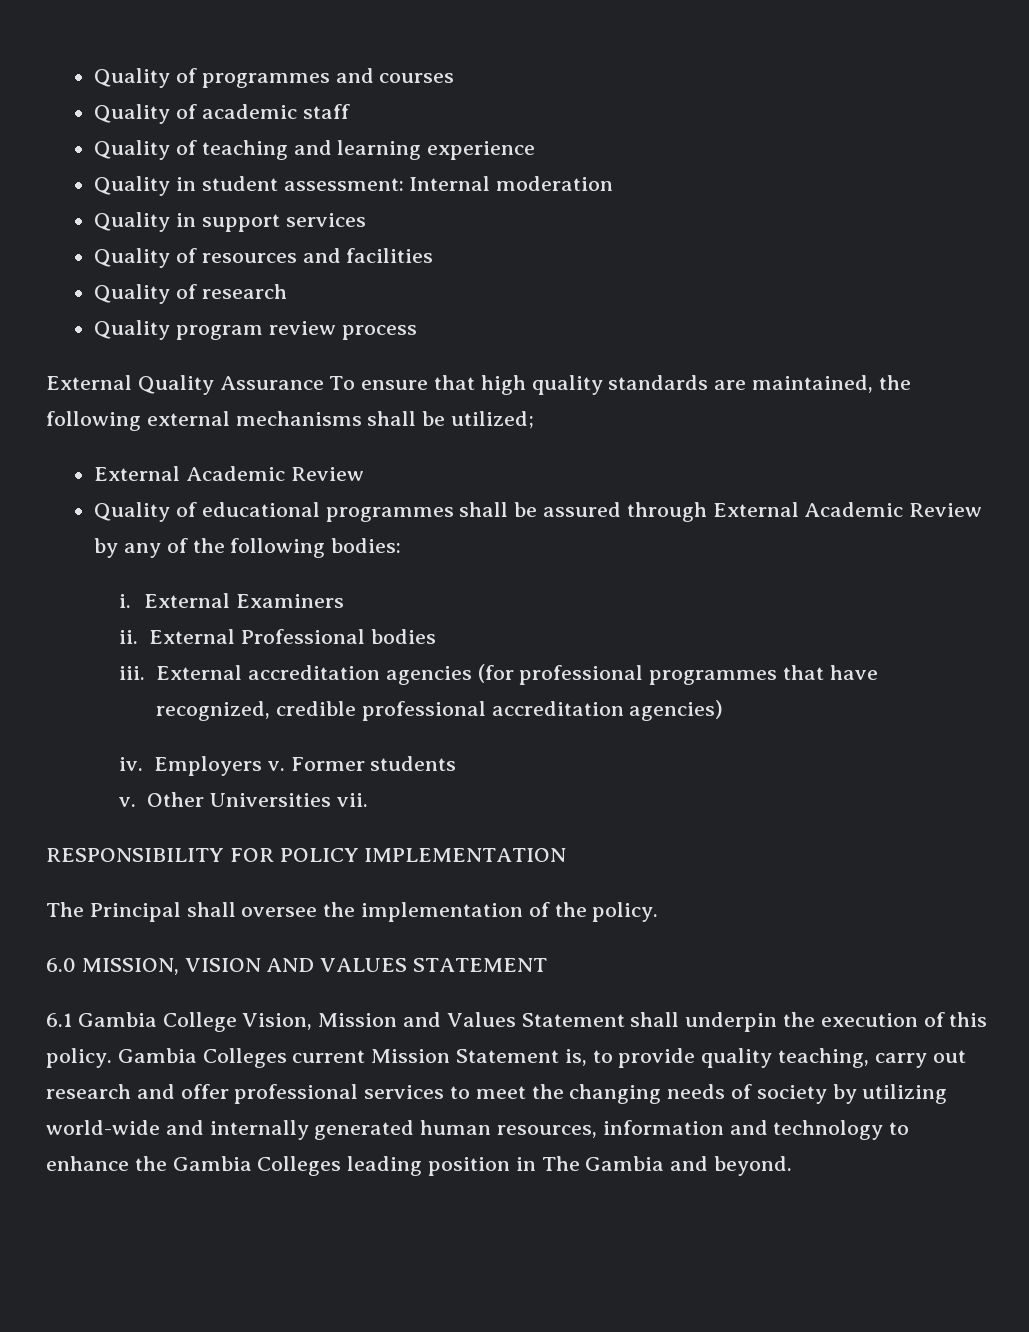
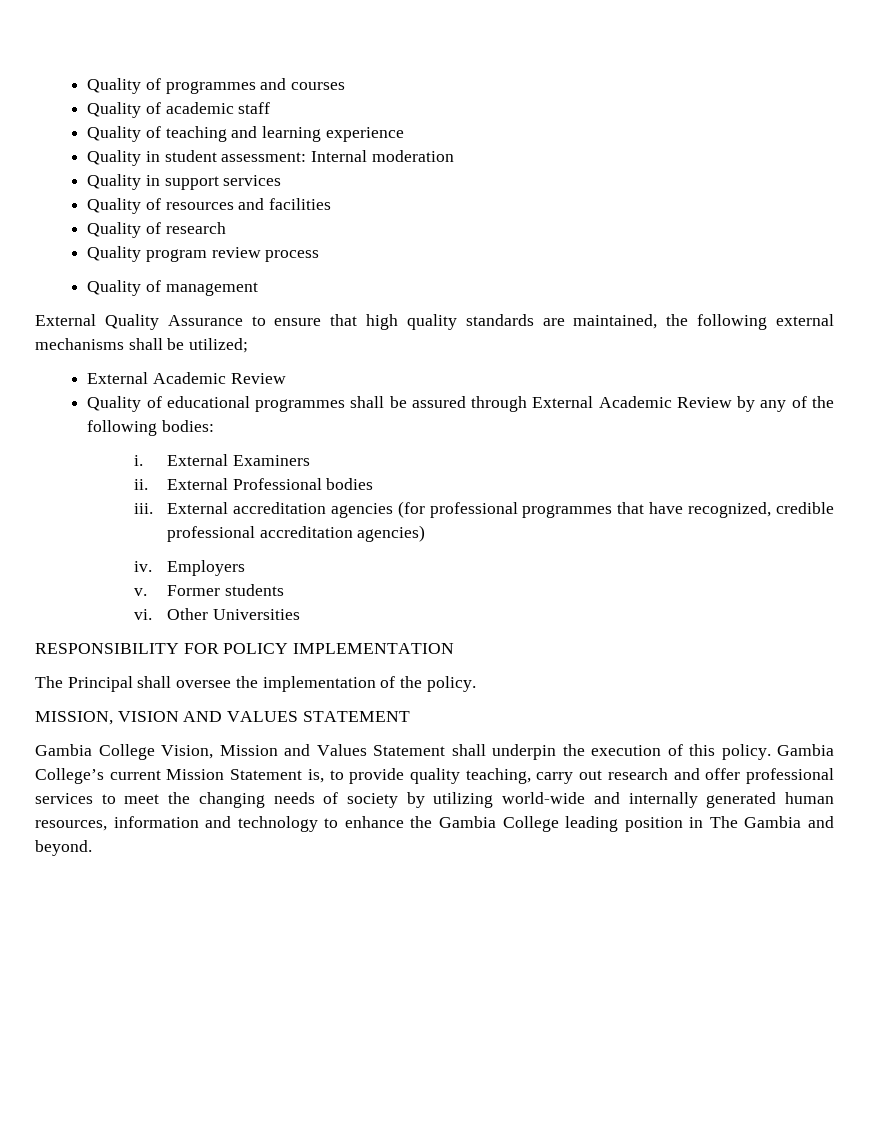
+ Quality of management
- External Quality Assurance To ensure that high quality standards are maintained, the following external mechanisms shall be utilized;
+ External Quality Assurance to ensure that high quality standards are maintained, the following external mechanisms shall be utilized;
- Employers v.
+ Employers
+ v.
  Former students
- v.
+ vi.
- Other Universities vii.
+ Other Universities
- 6.0 MISSION, VISION AND VALUES STATEMENT
+ MISSION, VISION AND VALUES STATEMENT
- 6.1 Gambia College Vision, Mission and Values Statement shall underpin the execution of this policy.
+ Gambia College Vision, Mission and Values Statement shall underpin the execution of this policy.
- Gambia Colleges current Mission Statement is, to provide quality teaching, carry out research and offer professional services to meet the changing needs of society by utilizing world-wide and internally generated human resources, information and technology to enhance the Gambia Colleges leading position in The Gambia and beyond.
+ Gambia College’s current Mission Statement is, to provide quality teaching, carry out research and offer professional services to meet the changing needs of society by utilizing world-wide and internally generated human resources, information and technology to enhance the Gambia College leading position in The Gambia and beyond.

